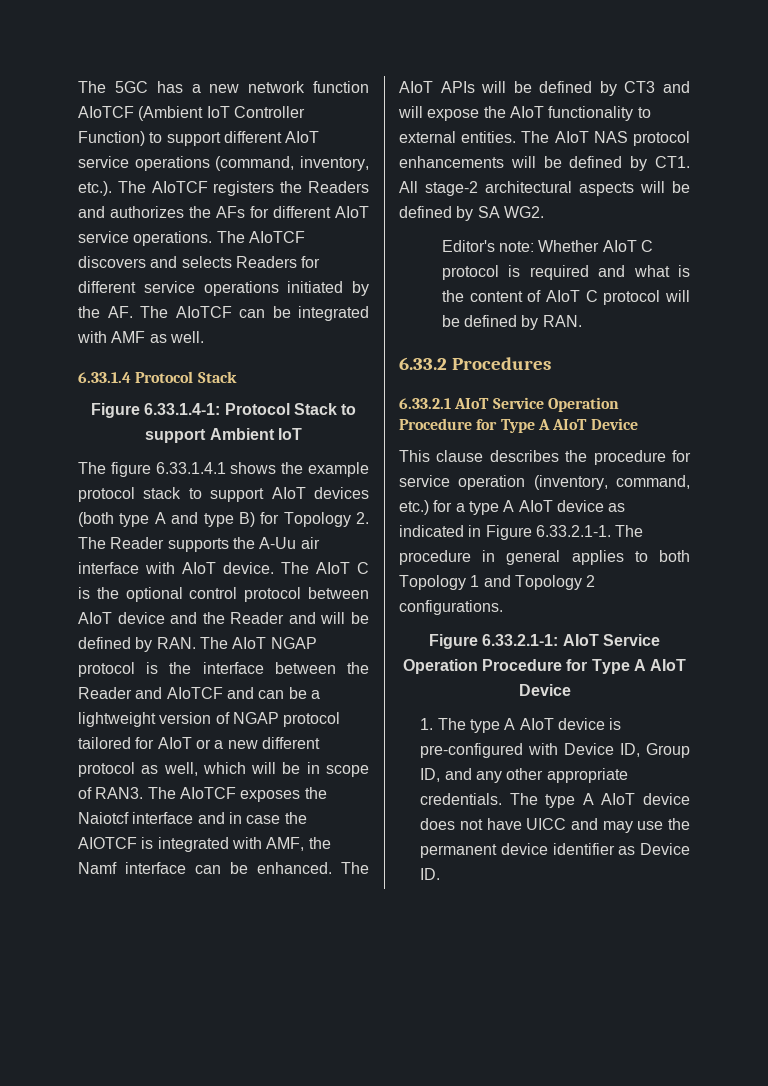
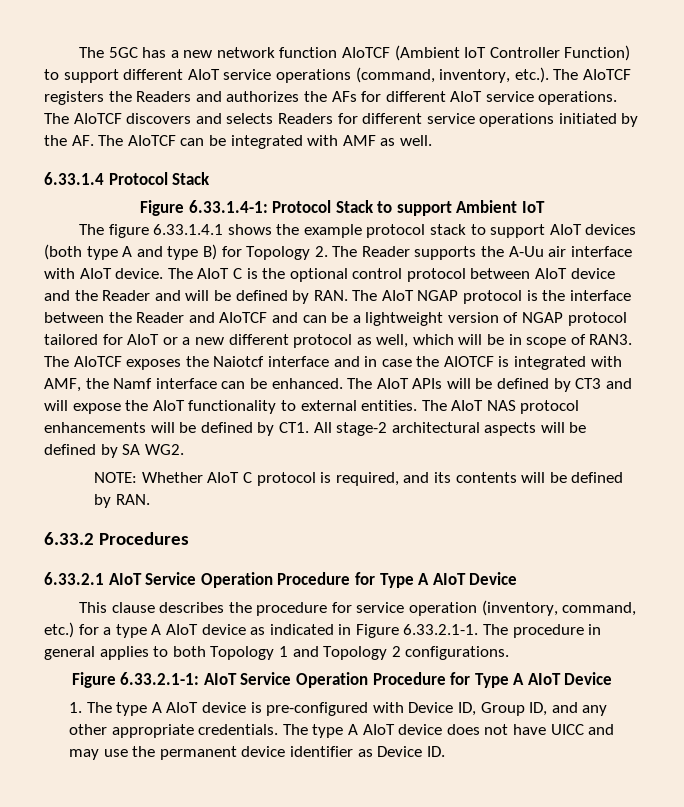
- Editor's note: Whether AIoT C protocol is required and what is the content of AIoT C protocol will be defined by RAN.
+ NOTE: Whether AIoT C protocol is required, and its contents will be defined by RAN.

